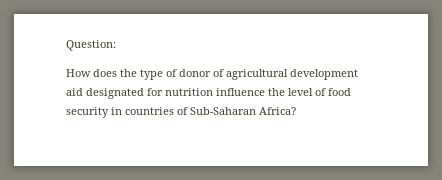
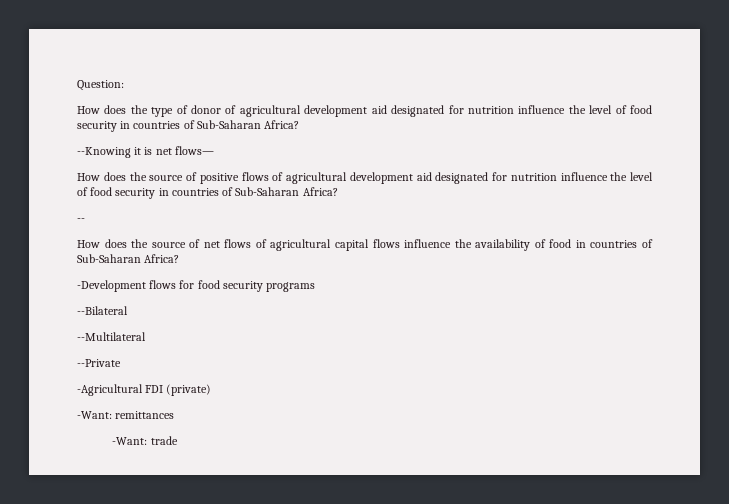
+ --Knowing it is net flows—
+ How does the source of positive flows of agricultural development aid designated for nutrition influence the level of food security in countries of Sub-Saharan Africa?
+ --
+ How does the source of net flows of agricultural capital flows influence the availability of food in countries of Sub-Saharan Africa?
+ -Development flows for food security programs
+ --Bilateral
+ --Multilateral
+ --Private
+ -Agricultural FDI (private)
+ -Want: remittances
+ -Want: trade

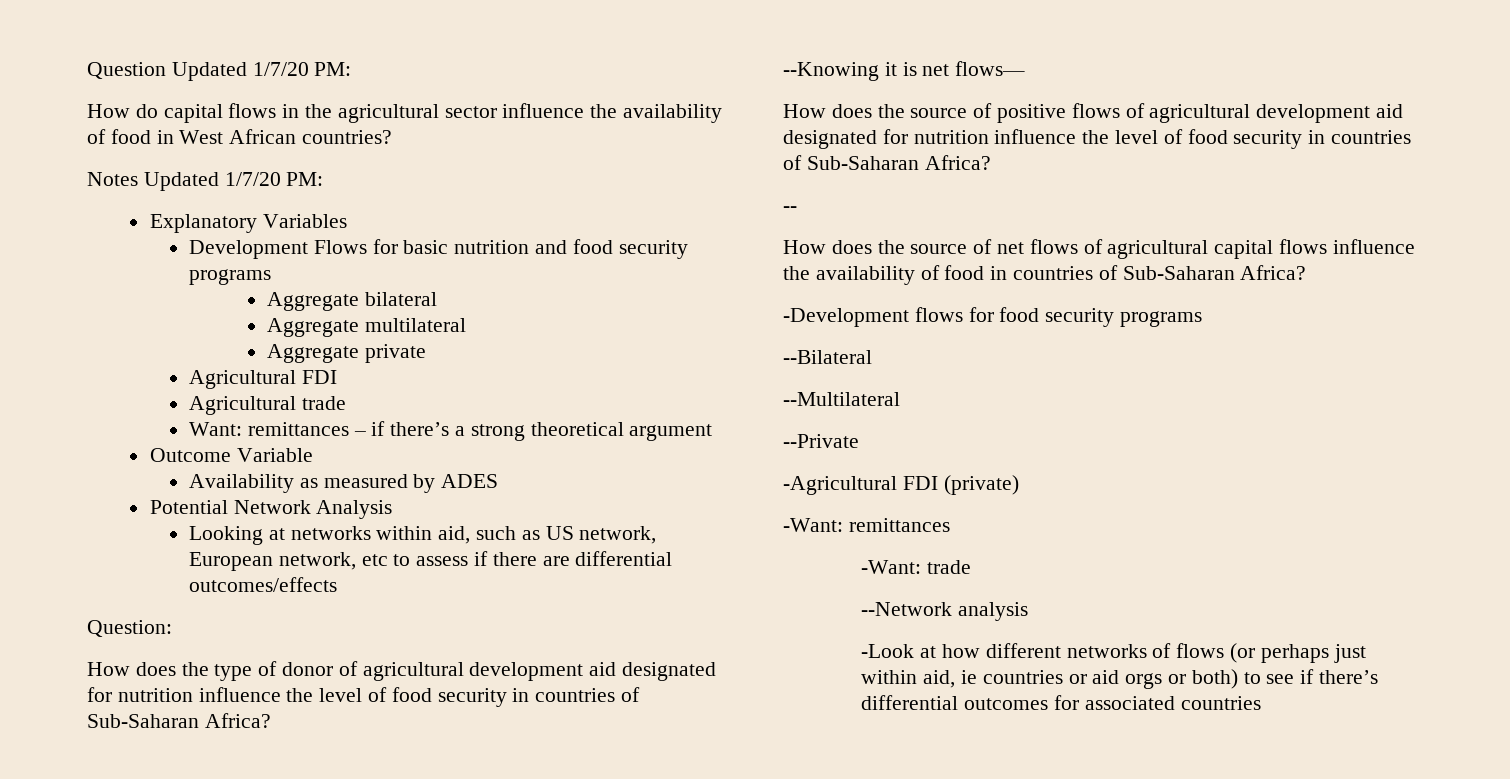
+ Question Updated 1/7/20 PM:
+ How do capital flows in the agricultural sector influence the availability of food in West African countries?
+ Notes Updated 1/7/20 PM:
+ Explanatory Variables
+ Development Flows for basic nutrition and food security programs
+ Aggregate bilateral
+ Aggregate multilateral
+ Aggregate private
+ Agricultural FDI
+ Agricultural trade
+ Want: remittances – if there’s a strong theoretical argument
+ Outcome Variable
+ Availability as measured by ADES
+ Potential Network Analysis
+ Looking at networks within aid, such as US network, European network, etc to assess if there are differential outcomes/effects
+ --Network analysis
+ -Look at how different networks of flows (or perhaps just within aid, ie countries or aid orgs or both) to see if there’s differential outcomes for associated countries

